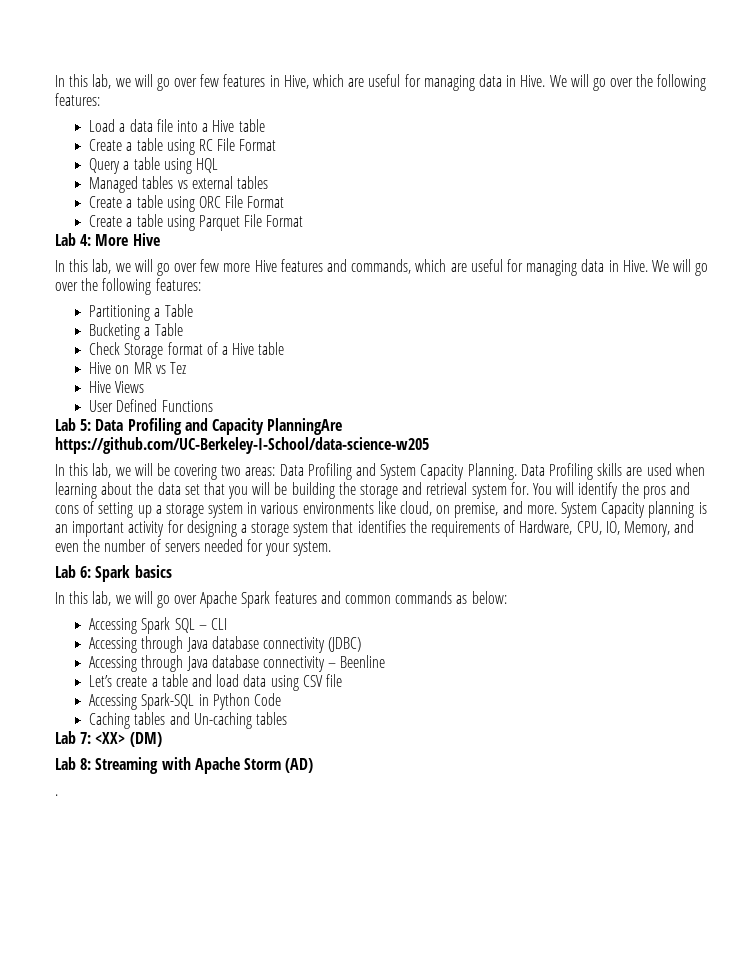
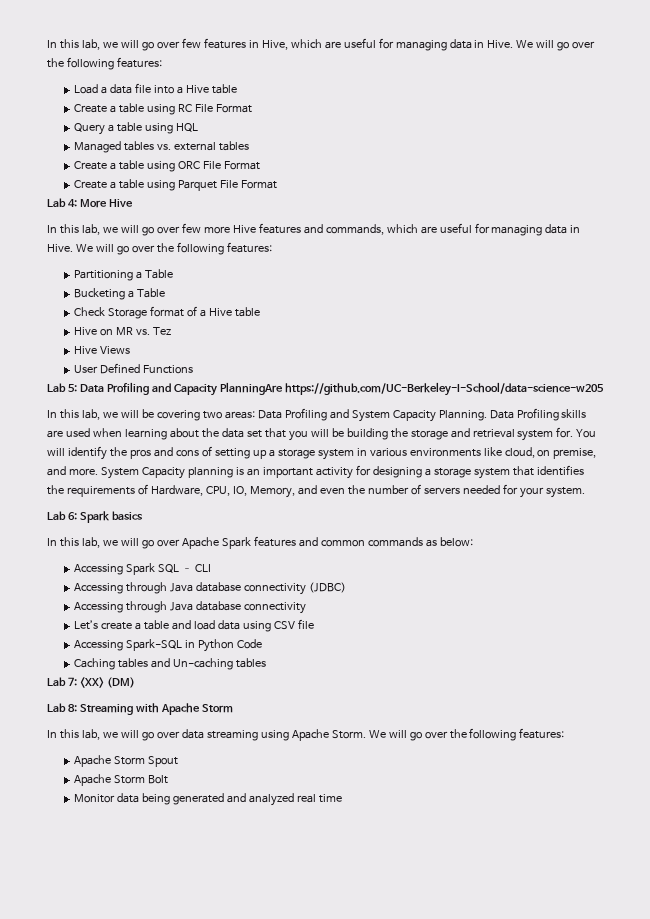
- Managed tables vs external tables
+ Managed tables vs. external tables
- Hive on MR vs Tez
+ Hive on MR vs. Tez
  Accessing through Java database connectivity (JDBC)
- Accessing through Java database connectivity – Beenline
+ Accessing through Java database connectivity
- Lab 8: Streaming with Apache Storm (AD)
- .
+ Lab 8: Streaming with Apache Storm
+ In this lab, we will go over data streaming using Apache Storm. We will go over the following features:
+ Apache Storm Spout
+ Apache Storm Bolt
+ Monitor data being generated and analyzed real time

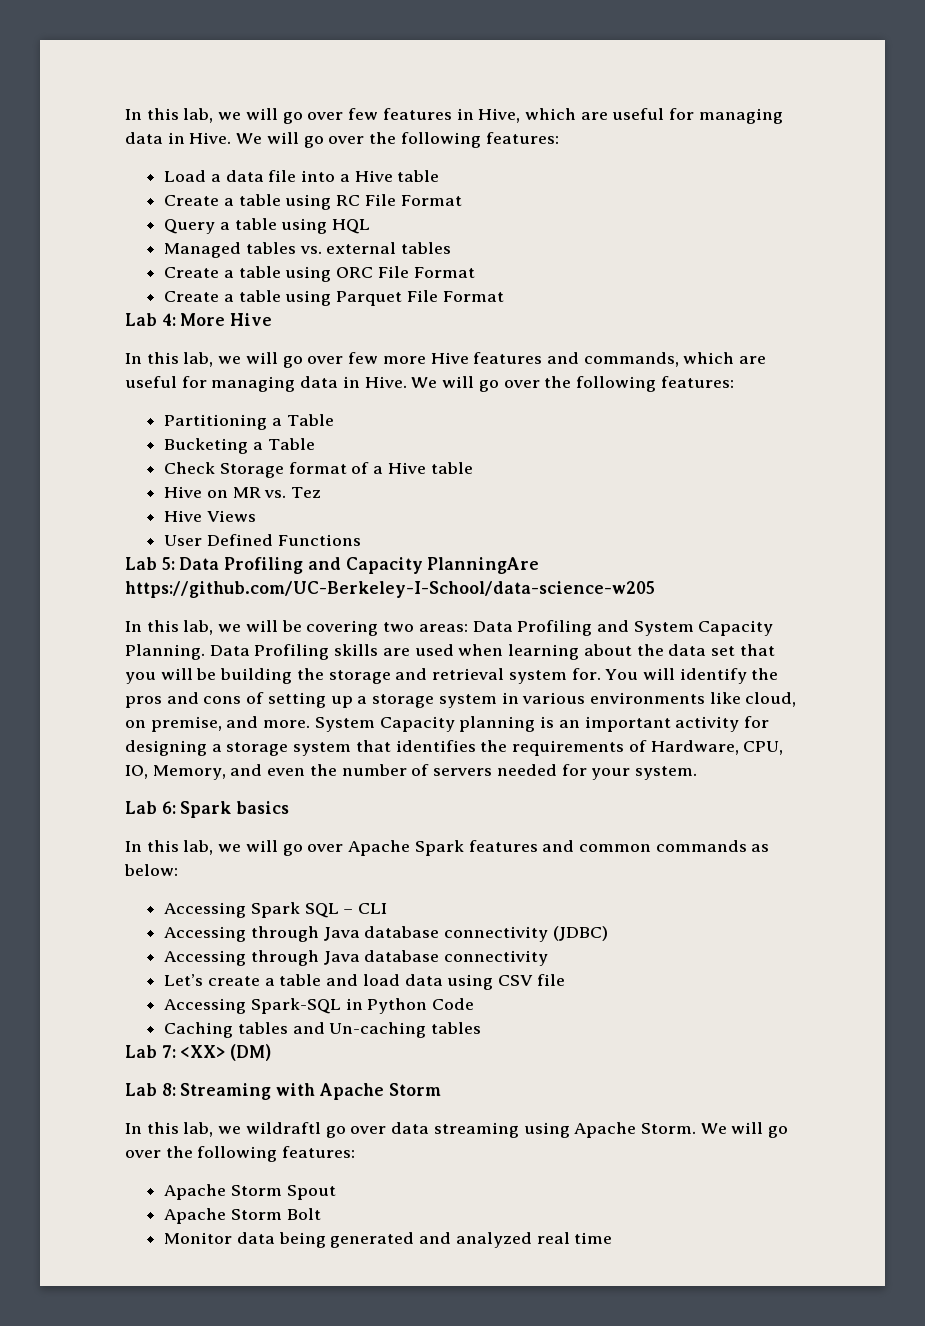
- In this lab, we will go over data streaming using Apache Storm.
+ In this lab, we wildraftl go over data streaming using Apache Storm.

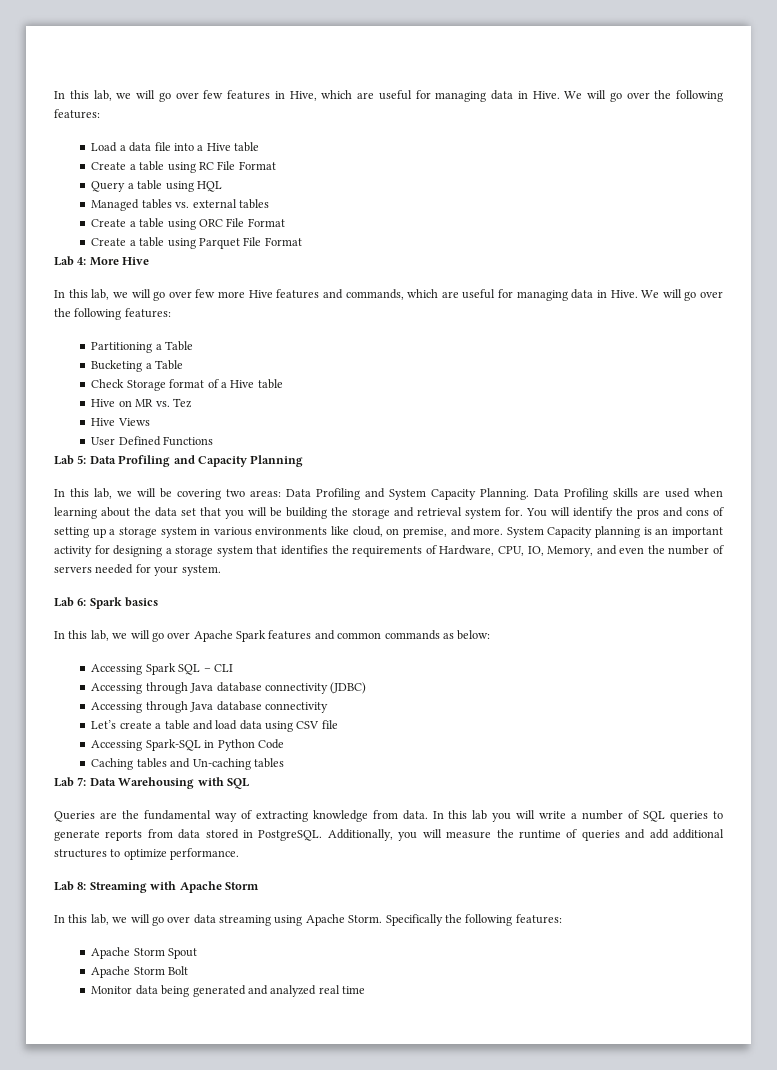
- Lab 5: Data Profiling and Capacity PlanningAre https://github.com/UC-Berkeley-I-School/data-science-w205
+ Lab 5: Data Profiling and Capacity Planning
- Lab 7: <XX> (DM)
+ Lab 7: Data Warehousing with SQL
+ Queries are the fundamental way of extracting knowledge from data. In this lab you will write a number of SQL queries to generate reports from data stored in PostgreSQL. Additionally, you will measure the runtime of queries and add additional structures to optimize performance.
- In this lab, we wildraftl go over data streaming using Apache Storm. We will go over the following features:
+ In this lab, we will go over data streaming using Apache Storm. Specifically the following features:

